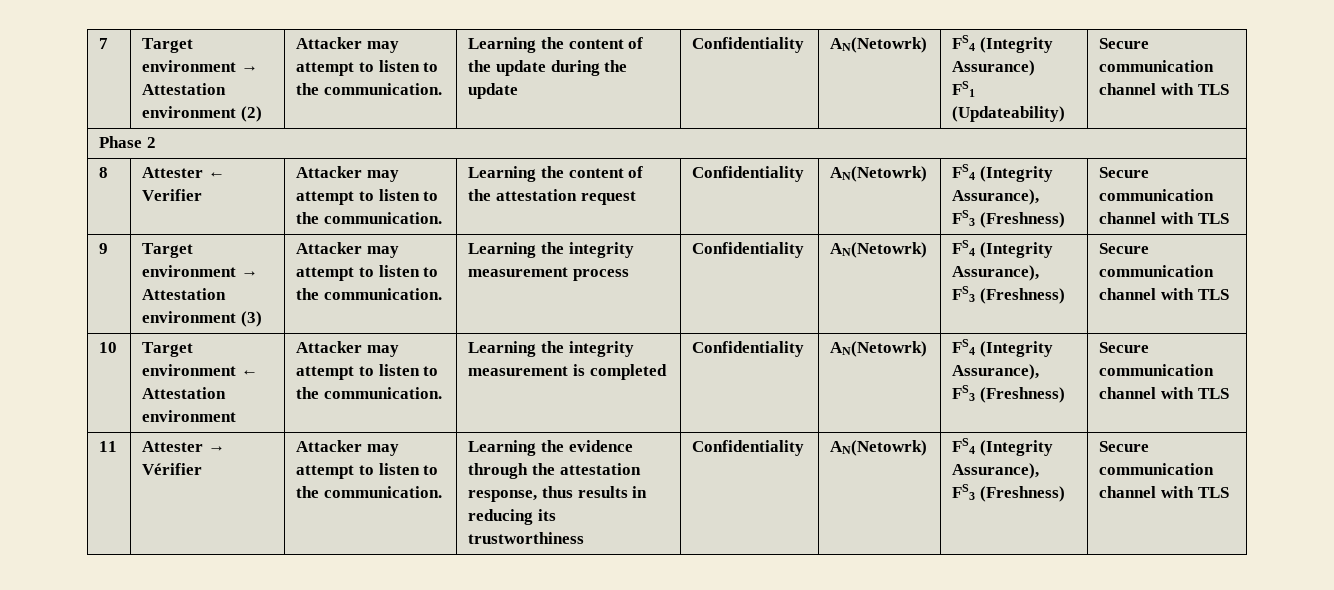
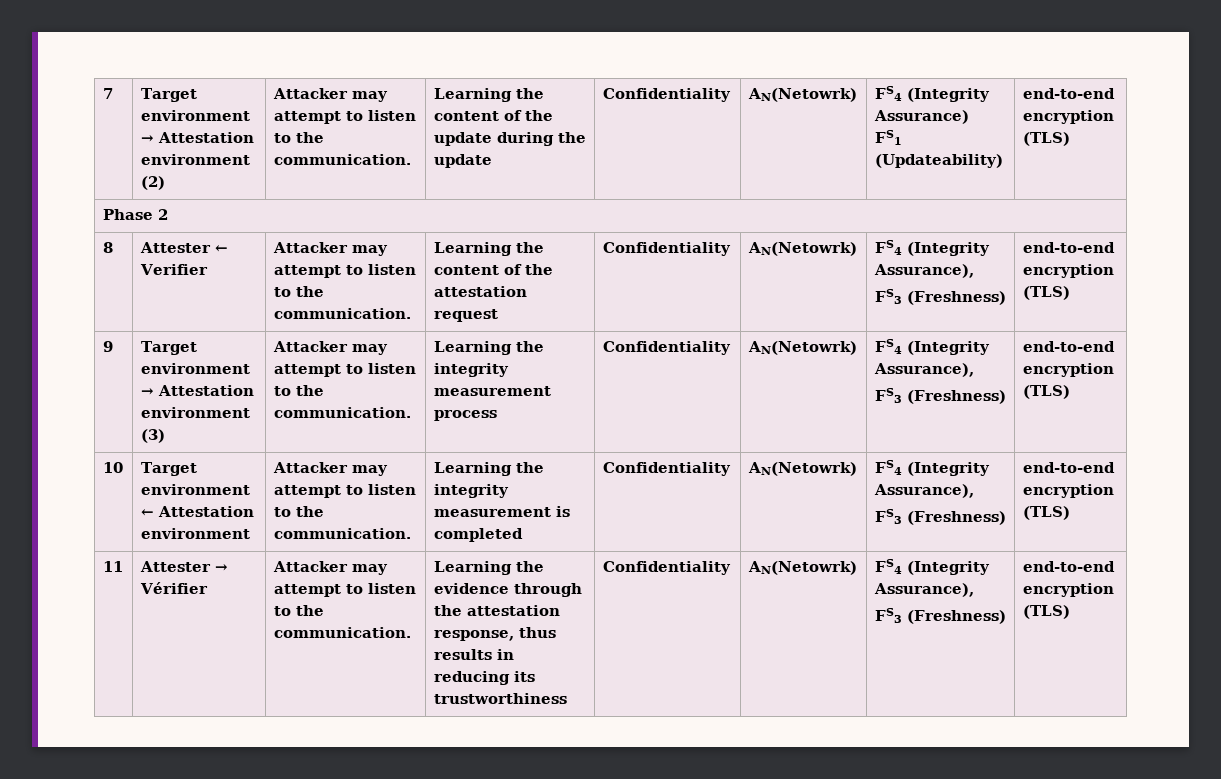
  7 | Target environment → Attestation environment (2) | Attacker may attempt to listen to the communication. | Learning the content of the update during the update | Confidentiality | AN(Netowrk) | FS4 (Integrity Assurance)
- FS1 (Updateability) | Secure communication channel with TLS
+ FS1 (Updateability) | end-to-end encryption (TLS)
  8 | Attester ← Verifier | Attacker may attempt to listen to the communication. | Learning the content of the attestation request | Confidentiality | AN(Netowrk) | FS4 (Integrity Assurance),
- FS3 (Freshness) | Secure communication channel with TLS
+ FS3 (Freshness) | end-to-end encryption (TLS)
  9 | Target environment → Attestation environment (3) | Attacker may attempt to listen to the communication. | Learning the integrity measurement process | Confidentiality | AN(Netowrk) | FS4 (Integrity Assurance),
- FS3 (Freshness) | Secure communication channel with TLS
+ FS3 (Freshness) | end-to-end encryption (TLS)
  10 | Target environment ← Attestation environment | Attacker may attempt to listen to the communication. | Learning the integrity measurement is completed | Confidentiality | AN(Netowrk) | FS4 (Integrity Assurance),
- FS3 (Freshness) | Secure communication channel with TLS
+ FS3 (Freshness) | end-to-end encryption (TLS)
  11 | Attester → Vérifier | Attacker may attempt to listen to the communication. | Learning the evidence through the attestation response, thus results in reducing its trustworthiness | Confidentiality | AN(Netowrk) | FS4 (Integrity Assurance),
- FS3 (Freshness) | Secure communication channel with TLS
+ FS3 (Freshness) | end-to-end encryption (TLS)

